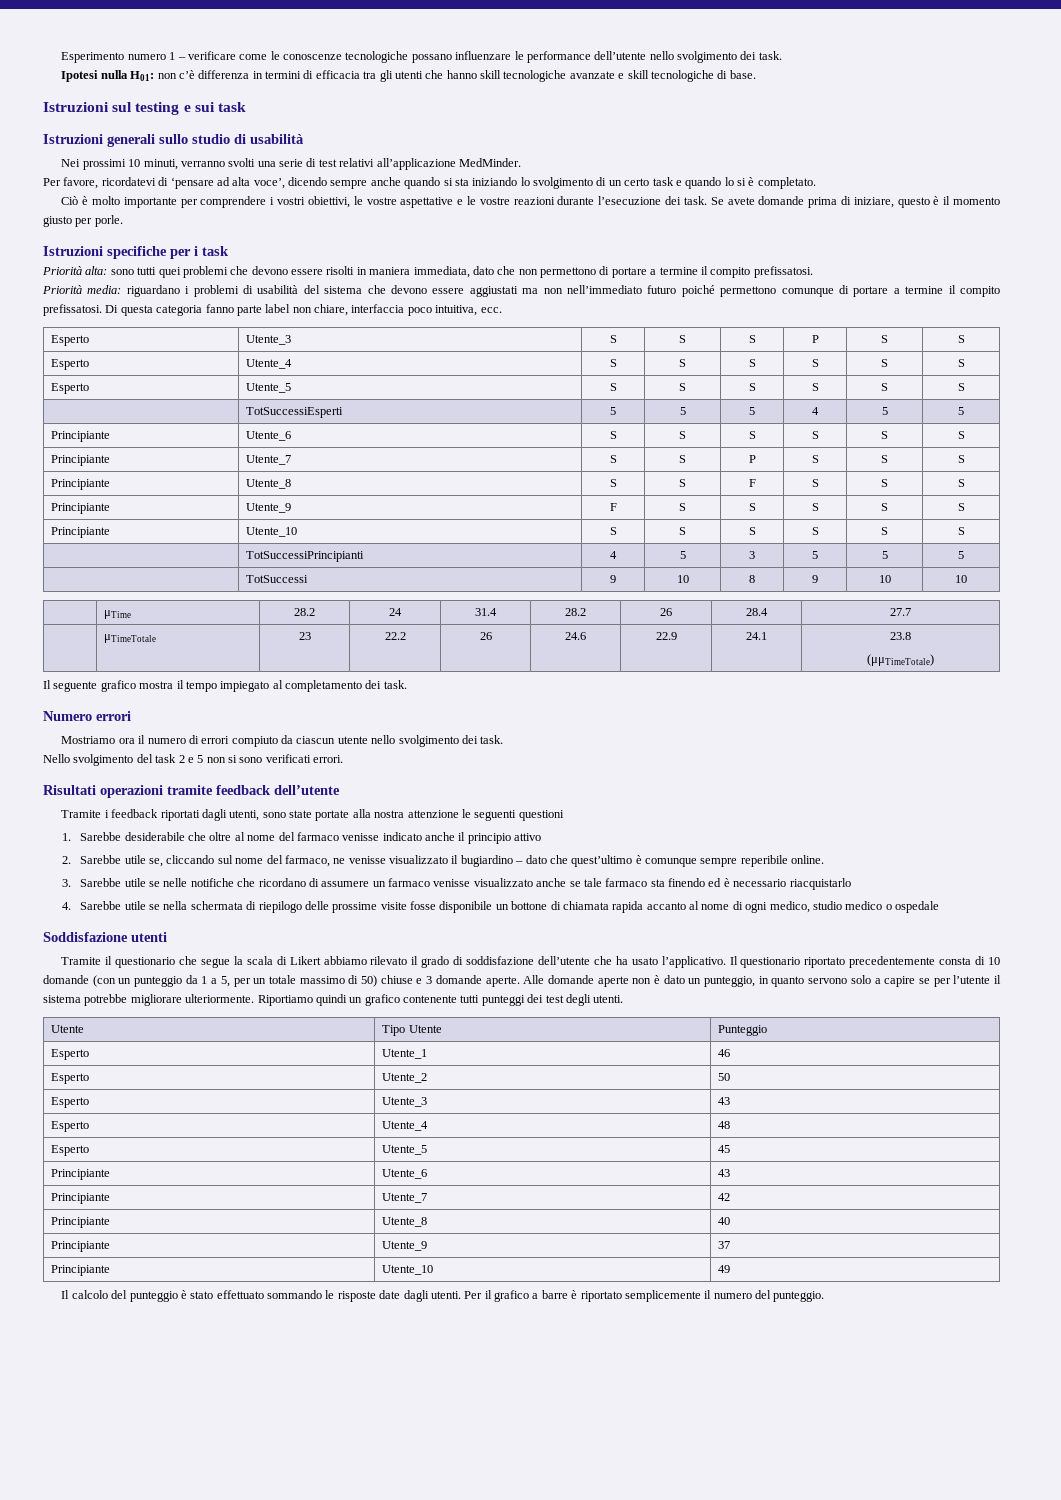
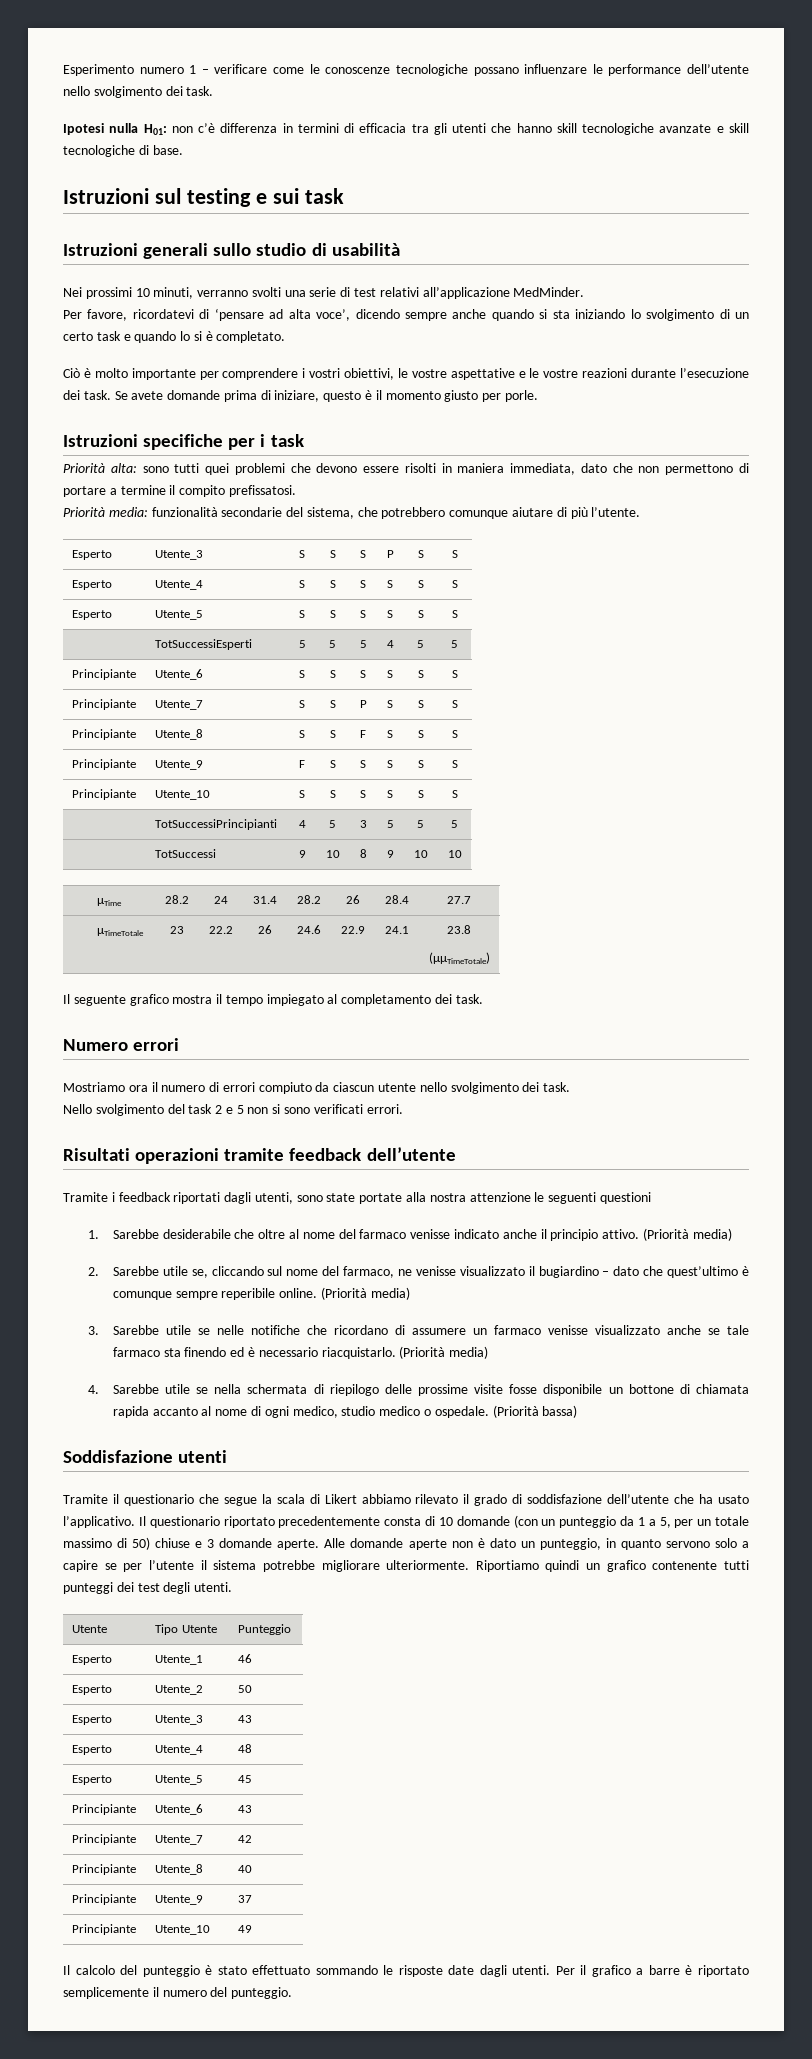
- Priorità media: riguardano i problemi di usabilità del sistema che devono essere aggiustati ma non nell’immediato futuro poiché permettono comunque di portare a termine il compito prefissatosi. Di questa categoria fanno parte label non chiare, interfaccia poco intuitiva, ecc.
+ Priorità media: funzionalità secondarie del sistema, che potrebbero comunque aiutare di più l’utente.
- 1. Sarebbe desiderabile che oltre al nome del farmaco venisse indicato anche il principio attivo
+ 1. Sarebbe desiderabile che oltre al nome del farmaco venisse indicato anche il principio attivo. (Priorità media)
- 2. Sarebbe utile se, cliccando sul nome del farmaco, ne venisse visualizzato il bugiardino – dato che quest’ultimo è comunque sempre reperibile online.
+ 2. Sarebbe utile se, cliccando sul nome del farmaco, ne venisse visualizzato il bugiardino – dato che quest’ultimo è comunque sempre reperibile online. (Priorità media)
- 3. Sarebbe utile se nelle notifiche che ricordano di assumere un farmaco venisse visualizzato anche se tale farmaco sta finendo ed è necessario riacquistarlo
+ 3. Sarebbe utile se nelle notifiche che ricordano di assumere un farmaco venisse visualizzato anche se tale farmaco sta finendo ed è necessario riacquistarlo. (Priorità media)
- 4. Sarebbe utile se nella schermata di riepilogo delle prossime visite fosse disponibile un bottone di chiamata rapida accanto al nome di ogni medico, studio medico o ospedale
+ 4. Sarebbe utile se nella schermata di riepilogo delle prossime visite fosse disponibile un bottone di chiamata rapida accanto al nome di ogni medico, studio medico o ospedale. (Priorità bassa)

